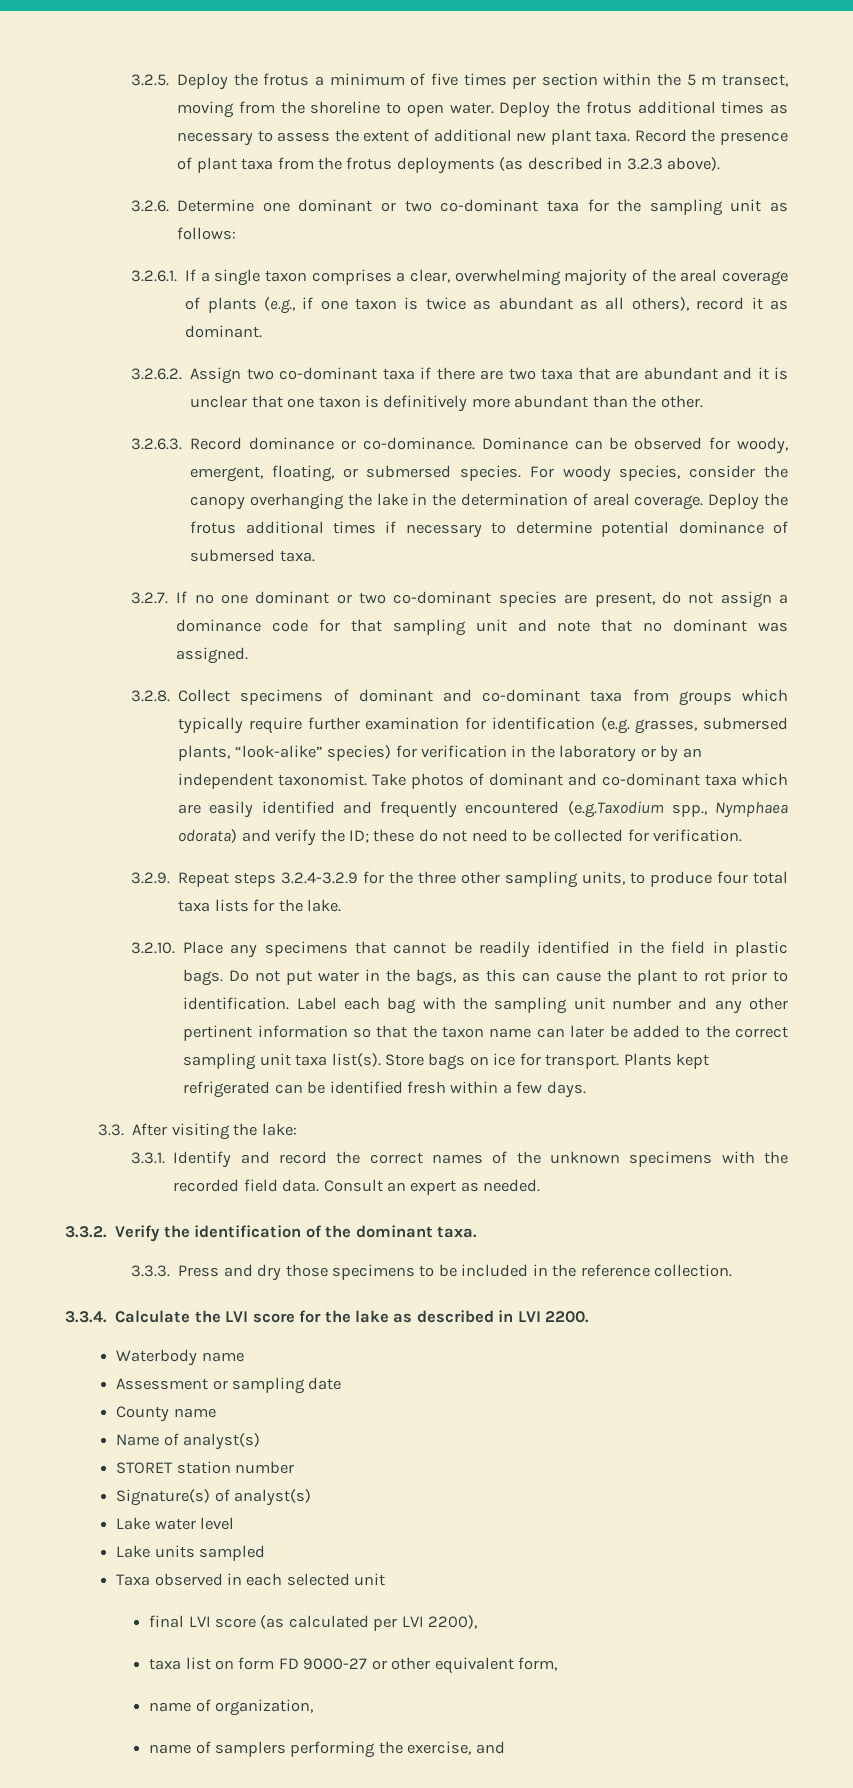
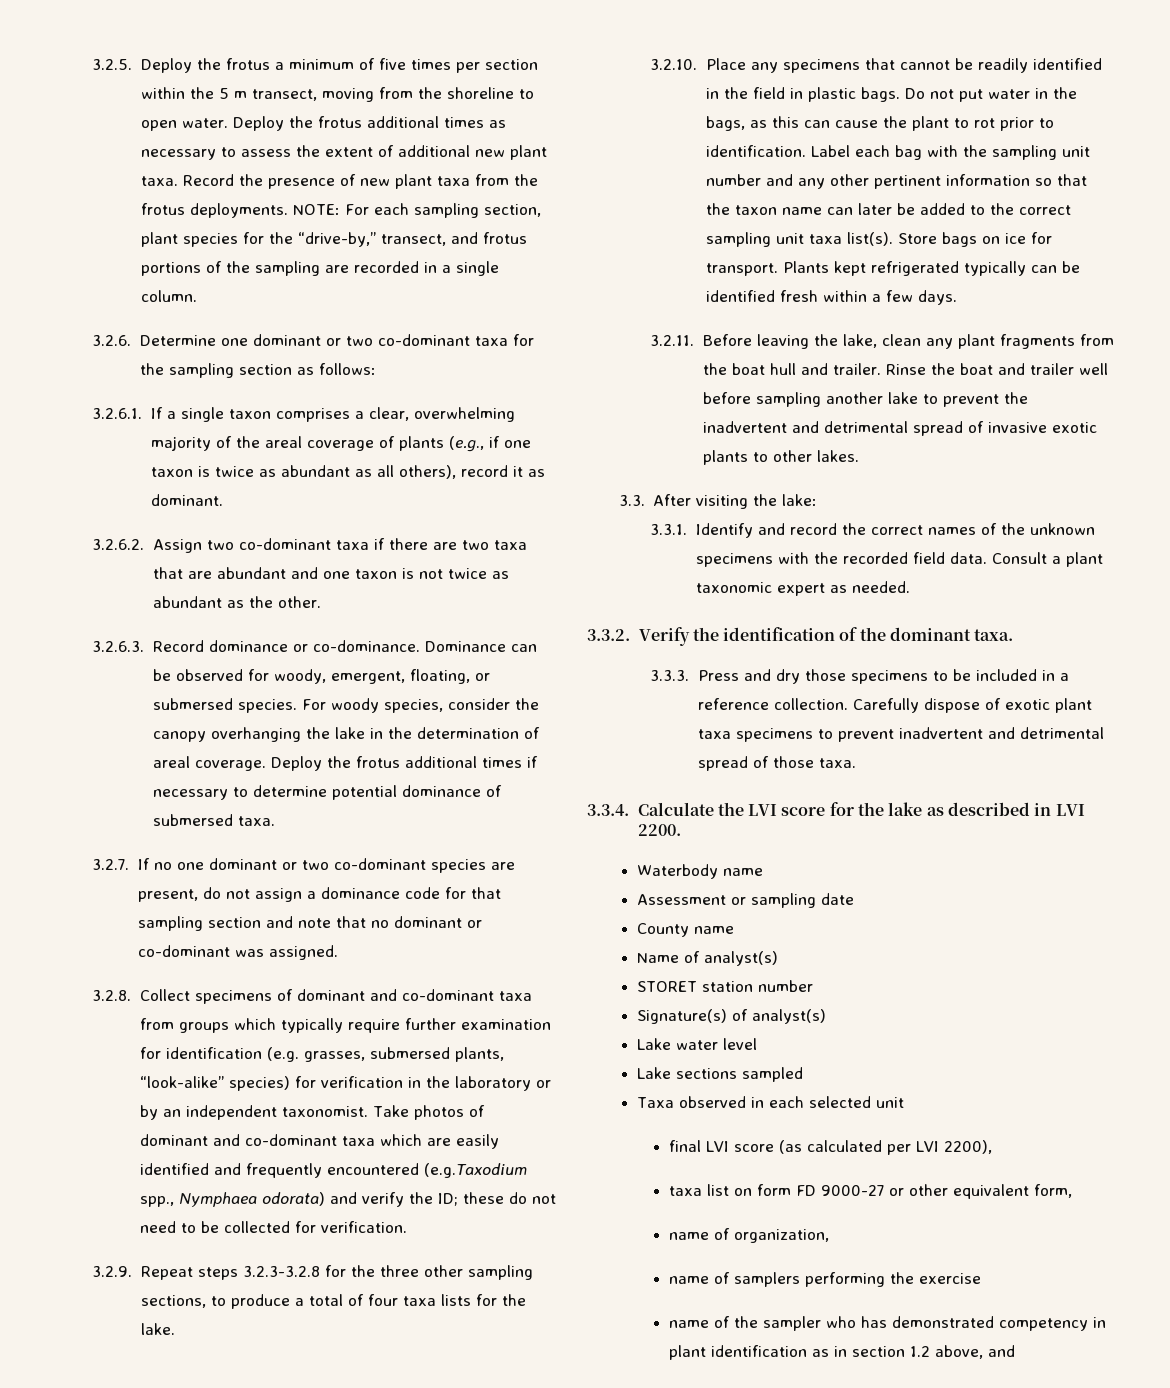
- Record the presence of plant taxa from the frotus deployments (as described in 3.2.3 above).
+ Record the presence of new plant taxa from the frotus deployments. NOTE: For each sampling section, plant species for the “drive-by,” transect, and frotus portions of the sampling are recorded in a single column.
- 3.2.6. Determine one dominant or two co-dominant taxa for the sampling unit as follows:
+ 3.2.6. Determine one dominant or two co-dominant taxa for the sampling section as follows:
- 3.2.6.2. Assign two co-dominant taxa if there are two taxa that are abundant and it is unclear that one taxon is definitively more abundant than the other.
+ 3.2.6.2. Assign two co-dominant taxa if there are two taxa that are abundant and one taxon is not twice as abundant as the other.
- 3.2.7. If no one dominant or two co-dominant species are present, do not assign a dominance code for that sampling unit and note that no dominant was assigned.
+ 3.2.7. If no one dominant or two co-dominant species are present, do not assign a dominance code for that sampling section and note that no dominant or co-dominant was assigned.
- 3.2.9. Repeat steps 3.2.4-3.2.9 for the three other sampling units, to produce four total taxa lists for the lake.
+ 3.2.9. Repeat steps 3.2.3-3.2.8 for the three other sampling sections, to produce a total of four taxa lists for the lake.
- Plants kept refrigerated can be identified fresh within a few days.
+ Plants kept refrigerated typically can be identified fresh within a few days.
+ 3.2.11. Before leaving the lake, clean any plant fragments from the boat hull and trailer. Rinse the boat and trailer well before sampling another lake to prevent the inadvertent and detrimental spread of invasive exotic plants to other lakes.
- Consult an expert as needed.
+ Consult a plant taxonomic expert as needed.
- 3.3.3. Press and dry those specimens to be included in the reference collection.
+ 3.3.3. Press and dry those specimens to be included in a reference collection. Carefully dispose of exotic plant taxa specimens to prevent inadvertent and detrimental spread of those taxa.
- Lake units sampled
+ Lake sections sampled
- name of samplers performing the exercise, and
+ name of samplers performing the exercise
+ name of the sampler who has demonstrated competency in plant identification as in section 1.2 above, and

